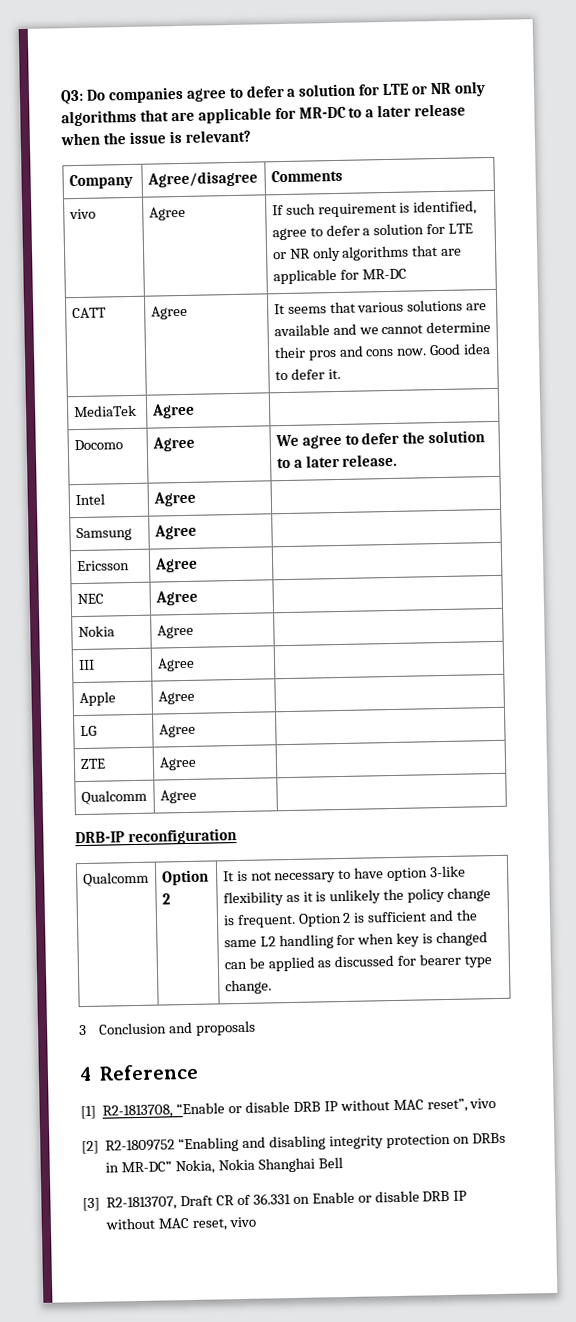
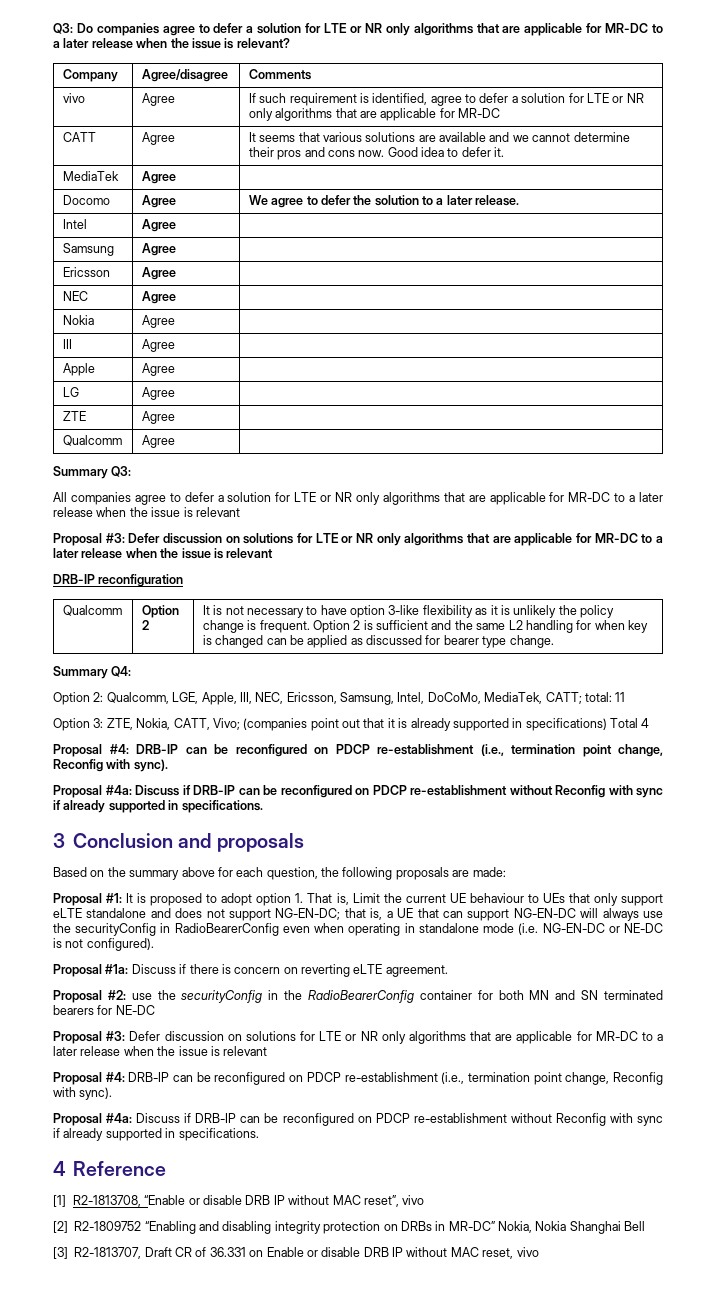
+ Summary Q3:
+ All companies agree to defer a solution for LTE or NR only algorithms that are applicable for MR-DC to a later release when the issue is relevant
+ Proposal #3: Defer discussion on solutions for LTE or NR only algorithms that are applicable for MR-DC to a later release when the issue is relevant
+ Summary Q4:
+ Option 2: Qualcomm, LGE, Apple, III, NEC, Ericsson, Samsung, Intel, DoCoMo, MediaTek, CATT; total: 11
+ Option 3: ZTE, Nokia, CATT, Vivo; (companies point out that it is already supported in specifications) Total 4
+ Proposal #4: DRB-IP can be reconfigured on PDCP re-establishment (i.e., termination point change, Reconfig with sync).
+ Proposal #4a: Discuss if DRB-IP can be reconfigured on PDCP re-establishment without Reconfig with sync if already supported in specifications.
  3 Conclusion and proposals
+ Based on the summary above for each question, the following proposals are made:
+ Proposal #1: It is proposed to adopt option 1. That is, Limit the current UE behaviour to UEs that only support eLTE standalone and does not support NG-EN-DC; that is, a UE that can support NG-EN-DC will always use the securityConfig in RadioBearerConfig even when operating in standalone mode (i.e. NG-EN-DC or NE-DC is not configured).
+ Proposal #1a: Discuss if there is concern on reverting eLTE agreement.
+ Proposal #2: use the securityConfig in the RadioBearerConfig container for both MN and SN terminated bearers for NE-DC
+ Proposal #3: Defer discussion on solutions for LTE or NR only algorithms that are applicable for MR-DC to a later release when the issue is relevant
+ Proposal #4: DRB-IP can be reconfigured on PDCP re-establishment (i.e., termination point change, Reconfig with sync).
+ Proposal #4a: Discuss if DRB-IP can be reconfigured on PDCP re-establishment without Reconfig with sync if already supported in specifications.

